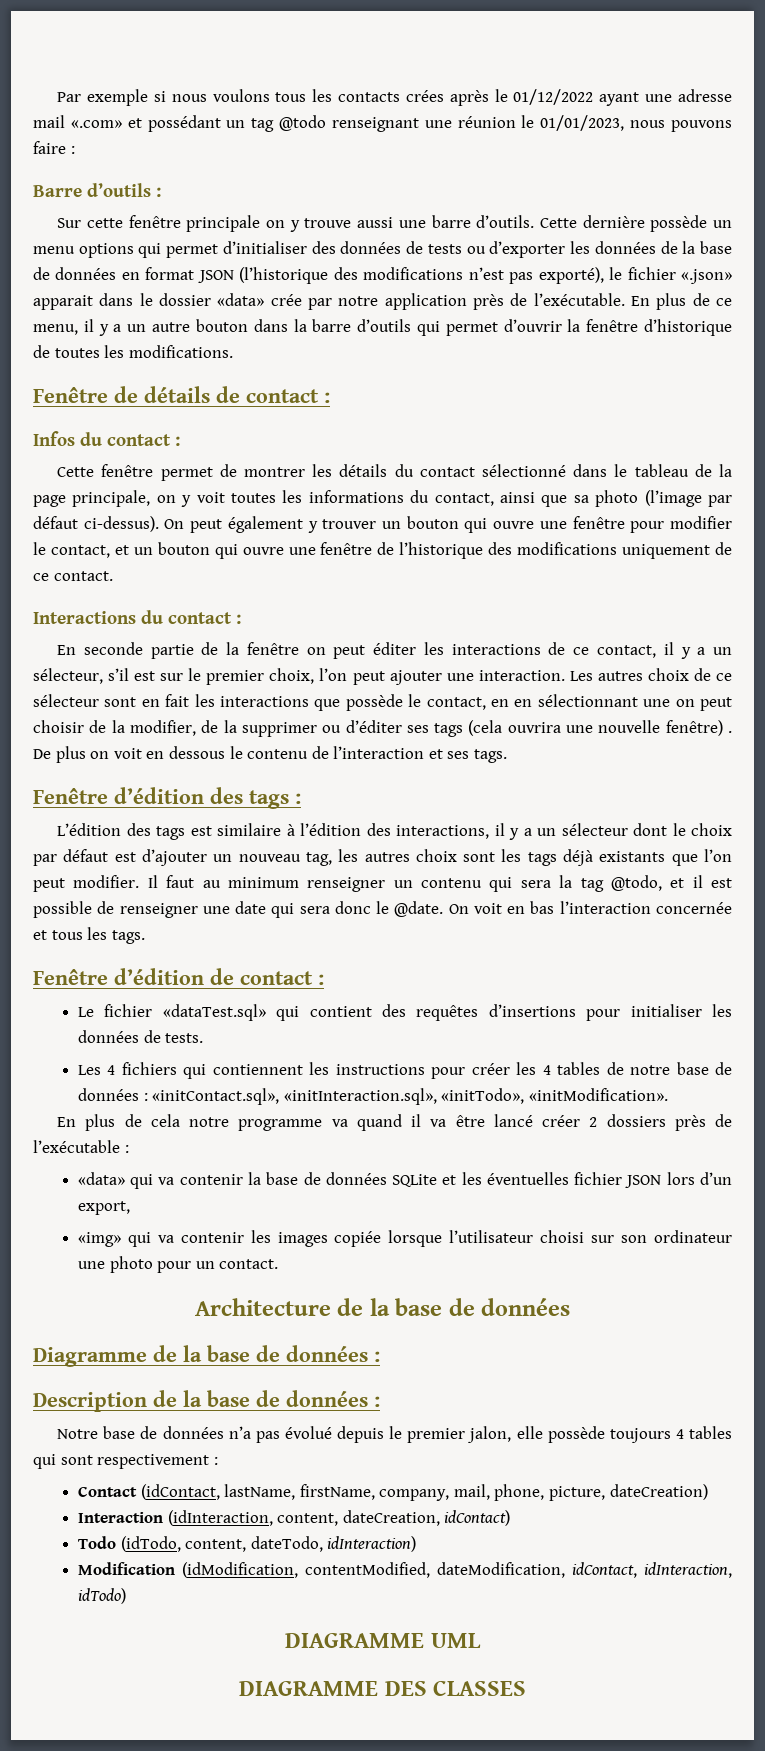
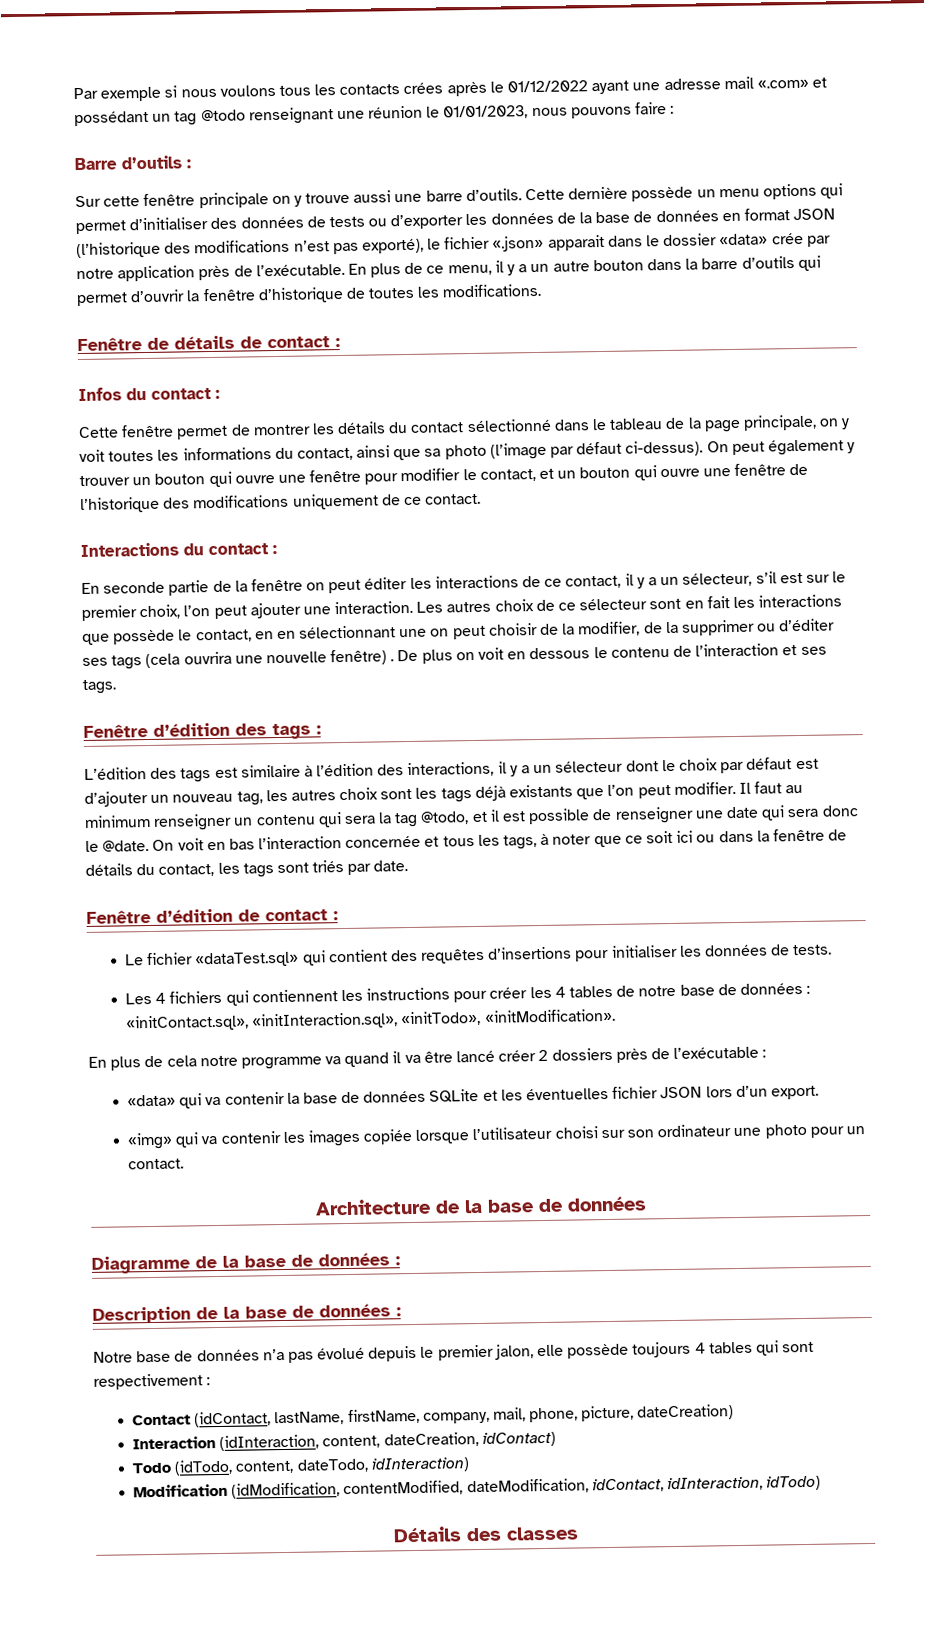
- On voit en bas l’interaction concernée et tous les tags.
+ On voit en bas l’interaction concernée et tous les tags, à noter que ce soit ici ou dans la fenêtre de détails du contact, les tags sont triés par date.
- «data» qui va contenir la base de données SQLite et les éventuelles fichier JSON lors d’un export,
+ «data» qui va contenir la base de données SQLite et les éventuelles fichier JSON lors d’un export.
- DIAGRAMME UML
- DIAGRAMME DES CLASSES
+ Détails des classes

